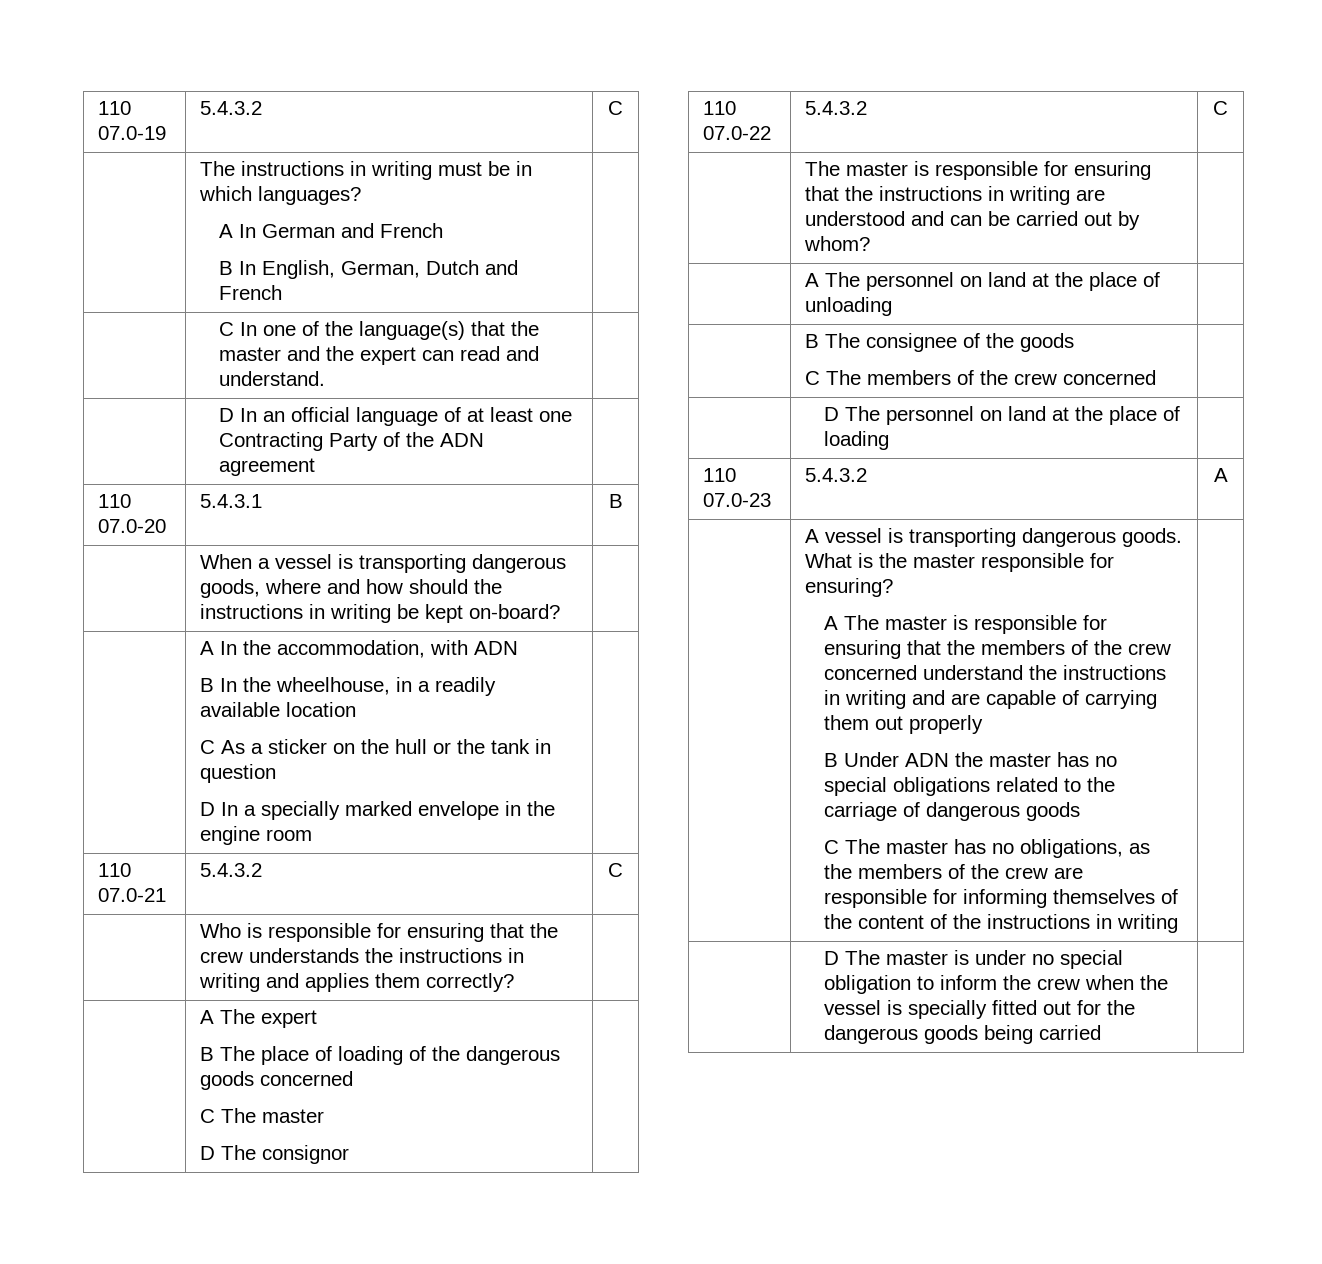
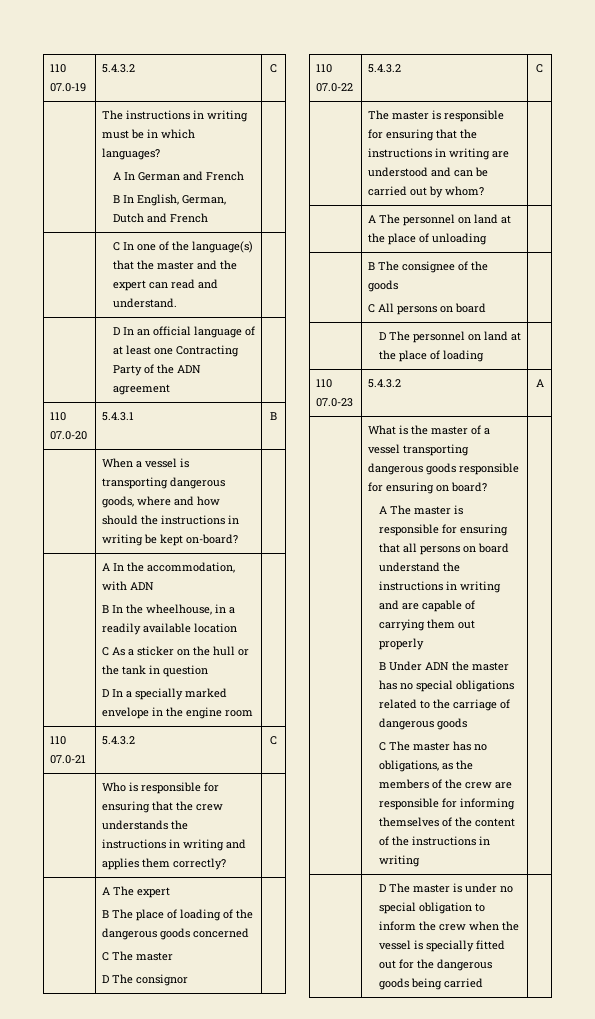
  | B The consignee of the goods
- C The members of the crew concerned |
+ C All persons on board |
- A vessel is transporting dangerous goods. What is the master responsible for ensuring?
+ What is the master of a vessel transporting dangerous goods responsible for ensuring on board?
- A The master is responsible for ensuring that the members of the crew concerned understand the instructions in writing and are capable of carrying them out properly
+ A The master is responsible for ensuring that all persons on board understand the instructions in writing and are capable of carrying them out properly

